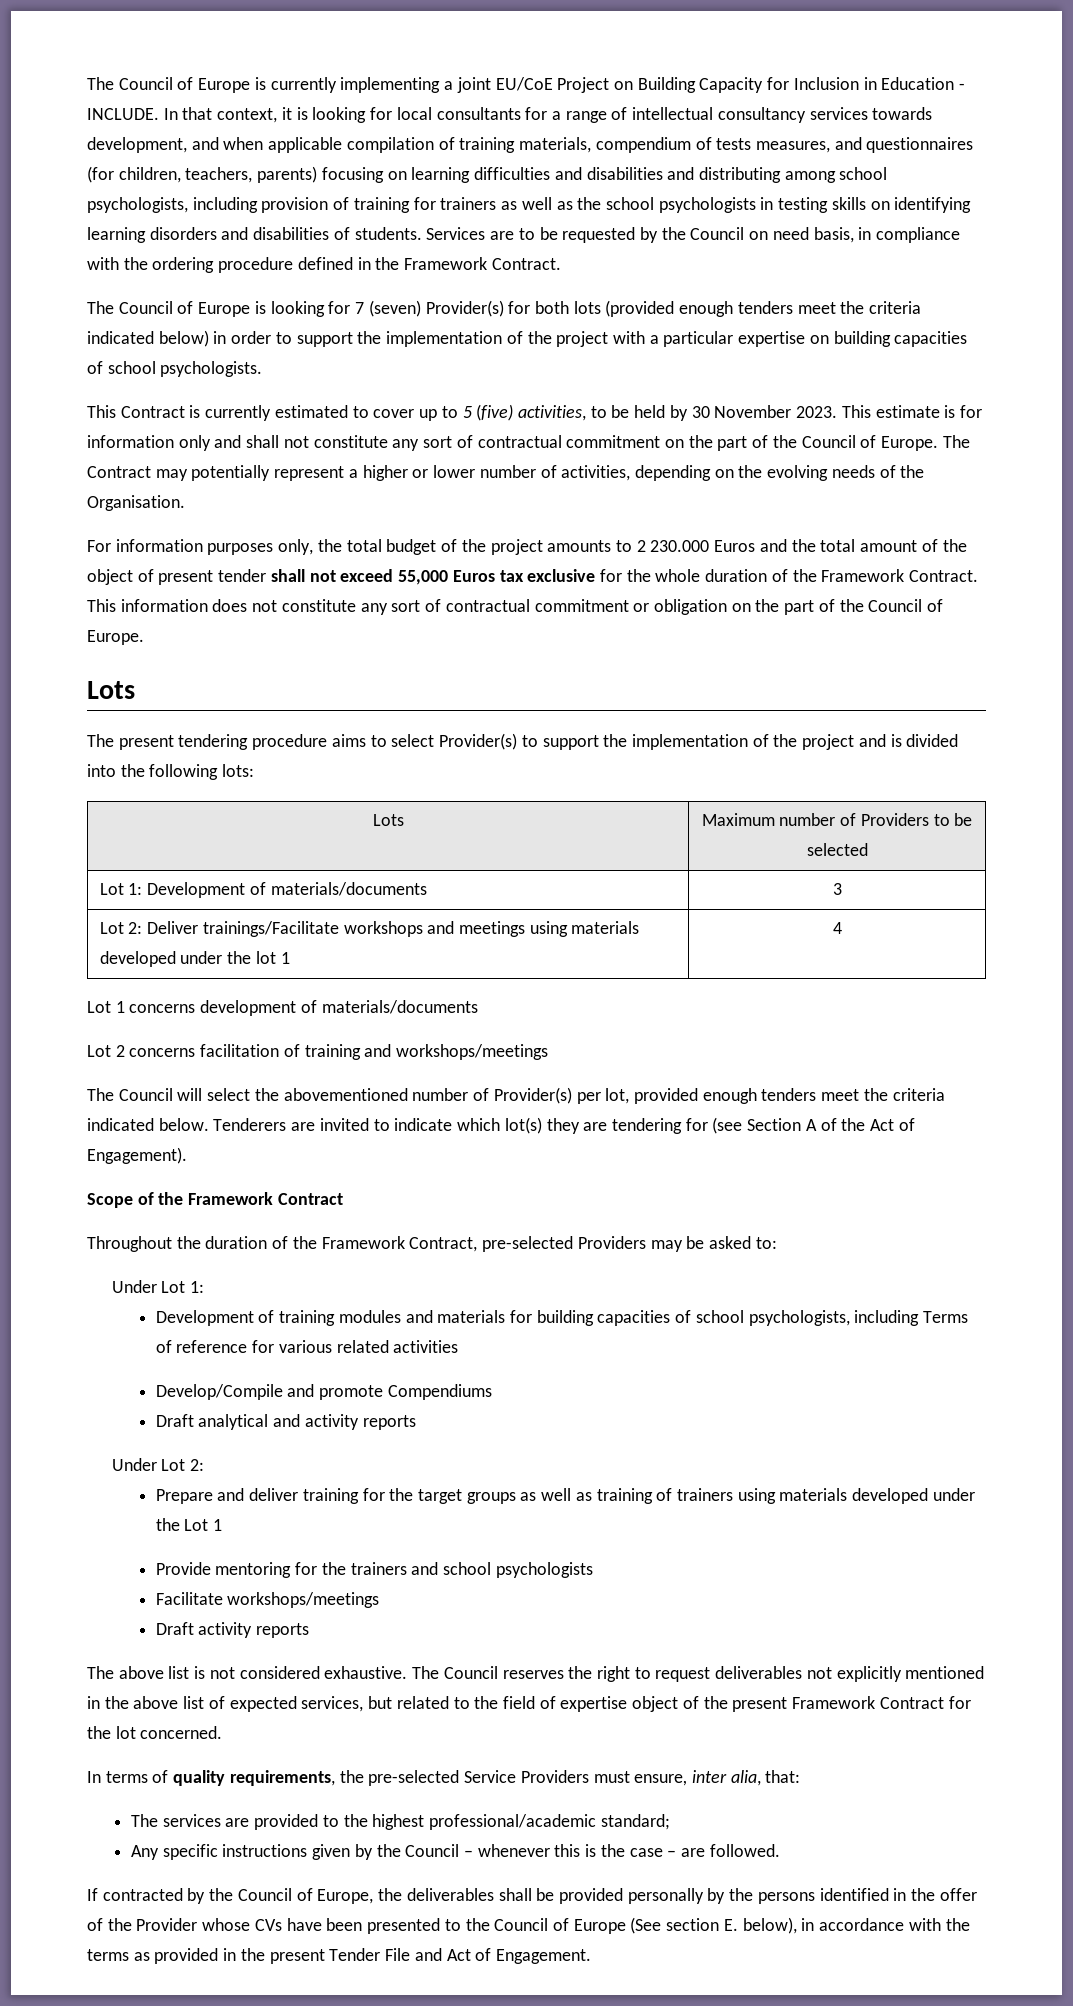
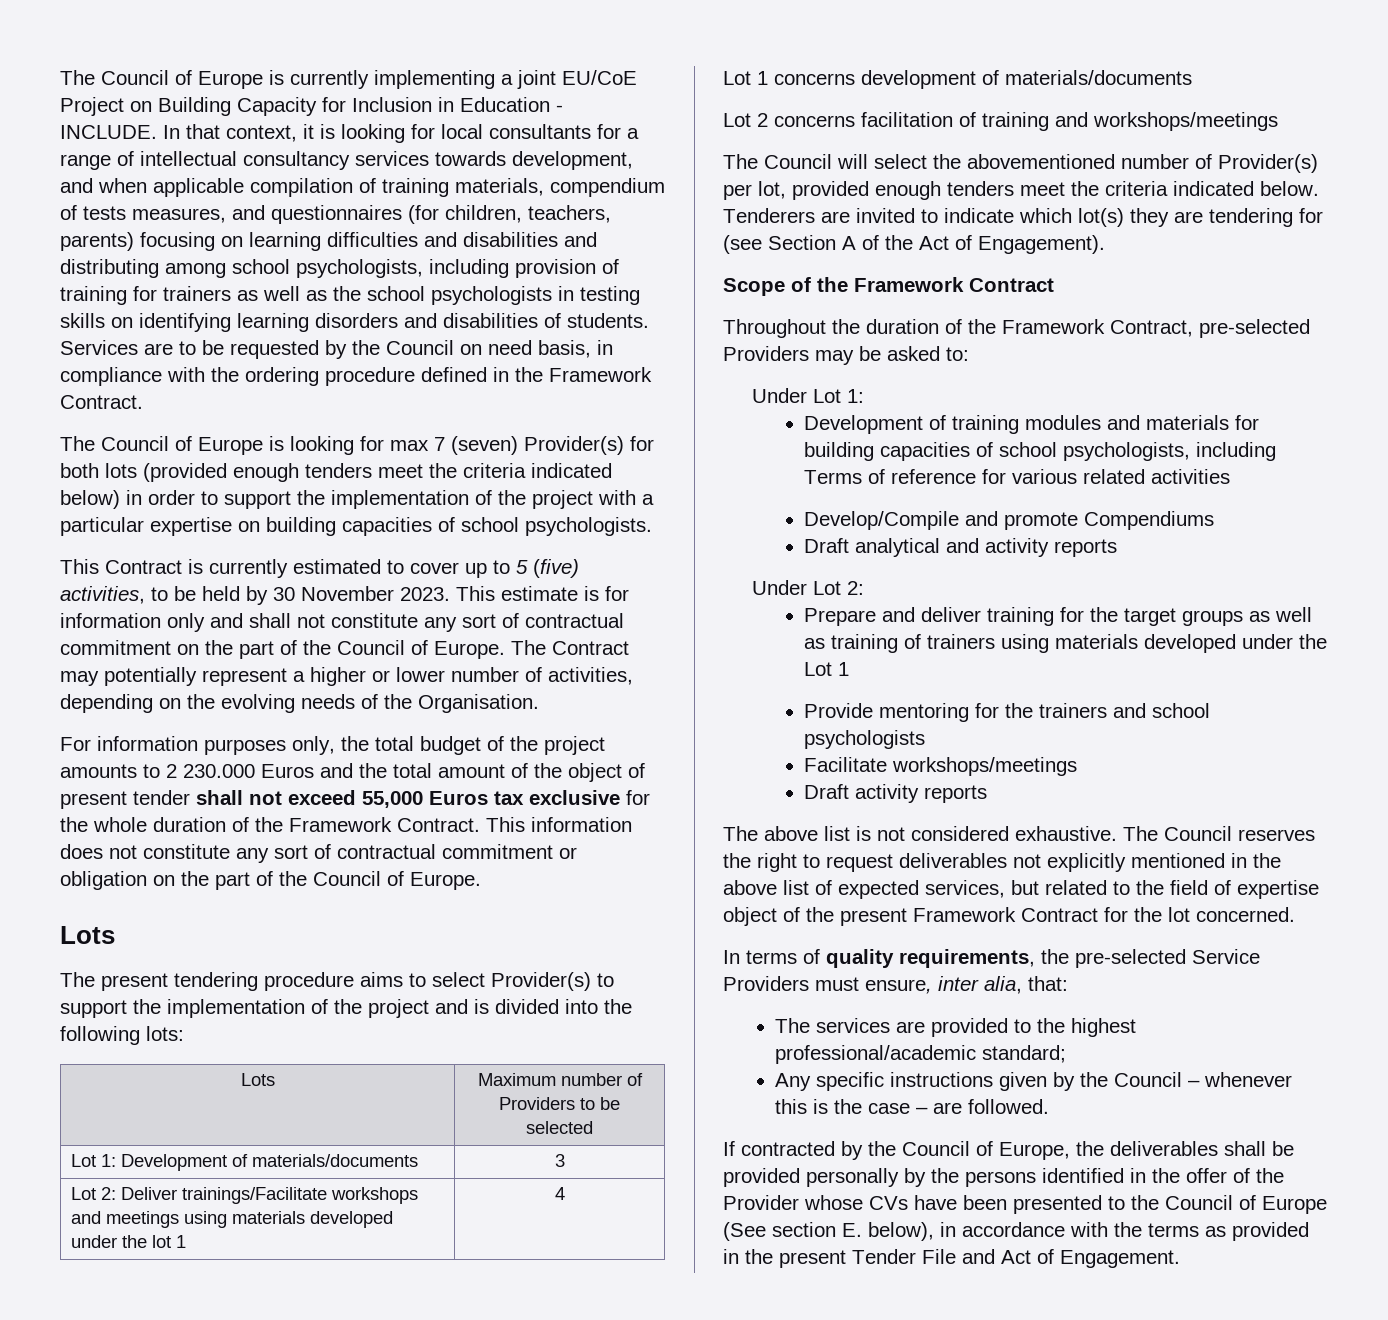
- The Council of Europe is looking for 7 (seven) Provider(s) for both lots (provided enough tenders meet the criteria indicated below) in order to support the implementation of the project with a particular expertise on building capacities of school psychologists.
+ The Council of Europe is looking for max 7 (seven) Provider(s) for both lots (provided enough tenders meet the criteria indicated below) in order to support the implementation of the project with a particular expertise on building capacities of school psychologists.

